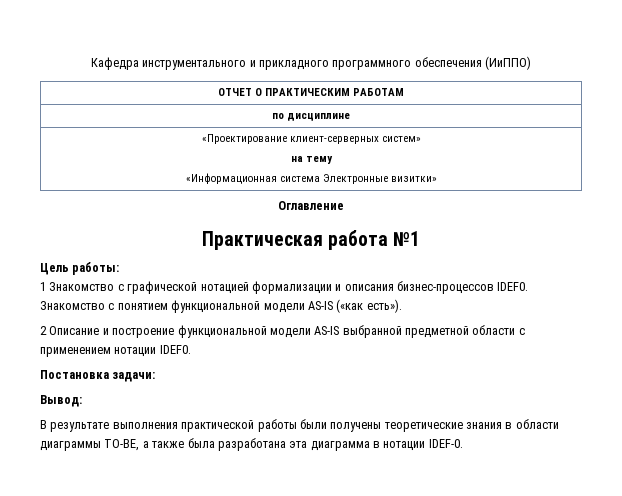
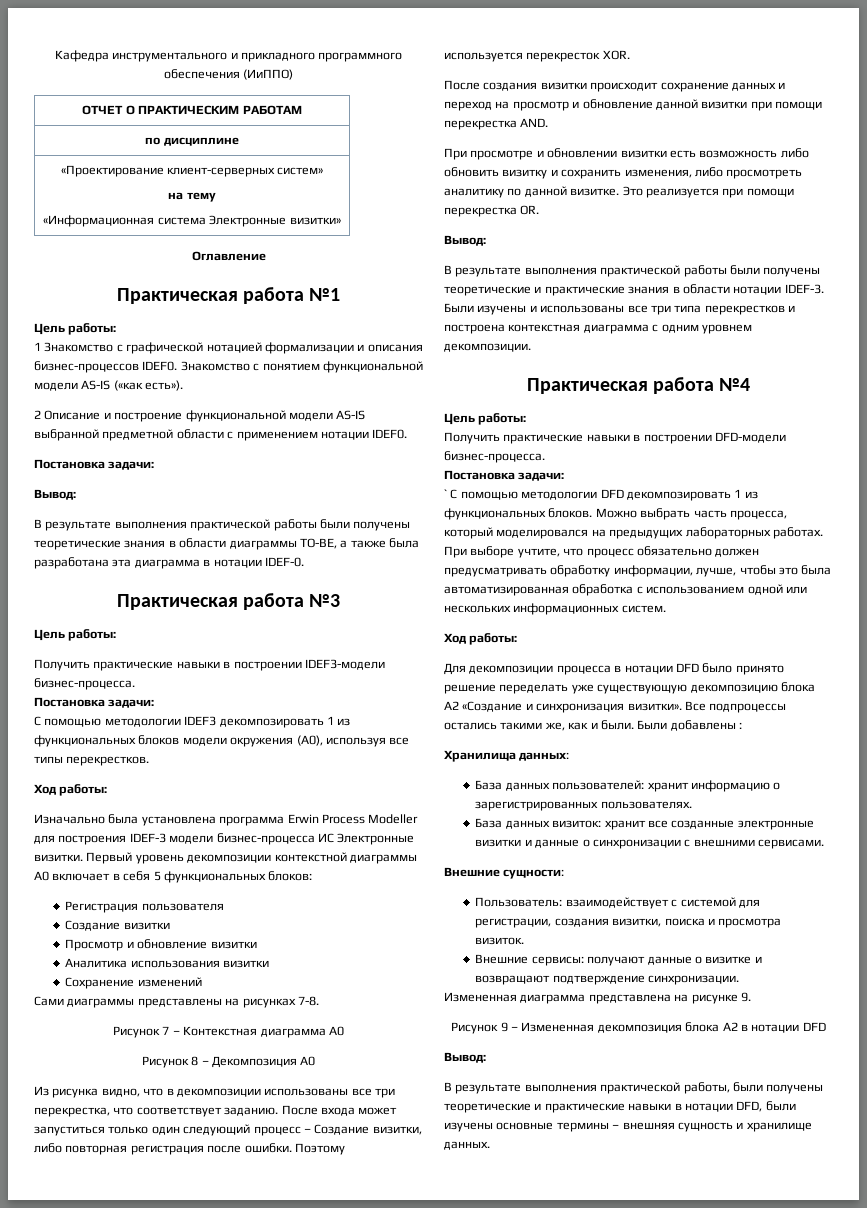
+ Практическая работа №3
+ Цель работы:
+ Получить практические навыки в построении IDEF3-модели бизнес-процесса.
+ Постановка задачи:
+ С помощью методологии IDEF3 декомпозировать 1 из функциональных блоков модели окружения (A0), используя все типы перекрестков.
+ Ход работы:
+ Изначально была установлена программа Erwin Process Modeller для построения IDEF-3 модели бизнес-процесса ИС Электронные визитки. Первый уровень декомпозиции контекстной диаграммы А0 включает в себя 5 функциональных блоков:
+ Регистрация пользователя
+ Создание визитки
+ Просмотр и обновление визитки
+ Аналитика использования визитки
+ Сохранение изменений
+ Сами диаграммы представлены на рисунках 7-8.
+ Рисунок 7 – Контекстная диаграмма А0
+ Рисунок 8 – Декомпозиция А0
+ Из рисунка видно, что в декомпозиции использованы все три перекрестка, что соответствует заданию. После входа может запуститься только один следующий процесс – Создание визитки, либо повторная регистрация после ошибки. Поэтому используется перекресток XOR.
+ После создания визитки происходит сохранение данных и переход на просмотр и обновление данной визитки при помощи перекрестка AND.
+ При просмотре и обновлении визитки есть возможность либо обновить визитку и сохранить изменения, либо просмотреть аналитику по данной визитке. Это реализуется при помощи перекрестка OR.
+ Вывод:
+ В результате выполнения практической работы были получены теоретические и практические знания в области нотации IDEF-3. Были изучены и использованы все три типа перекрестков и построена контекстная диаграмма с одним уровнем декомпозиции.
+ Практическая работа №4
+ Цель работы:
+ Получить практические навыки в построении DFD-модели бизнес-процесса.
+ Постановка задачи:
+ ` С помощью методологии DFD декомпозировать 1 из функциональных блоков. Можно выбрать часть процесса, который моделировался на предыдущих лабораторных работах. При выборе учтите, что процесс обязательно должен предусматривать обработку информации, лучше, чтобы это была автоматизированная обработка с использованием одной или нескольких информационных систем.
+ Ход работы:
+ Для декомпозиции процесса в нотации DFD было принято решение переделать уже существующую декомпозицию блока А2 «Создание и синхронизация визитки». Все подпроцессы остались такими же, как и были. Были добавлены :
+ Хранилища данных:
+ База данных пользователей: хранит информацию о зарегистрированных пользователях.
+ База данных визиток: хранит все созданные электронные визитки и данные о синхронизации с внешними сервисами.
+ Внешние сущности:
+ Пользователь: взаимодействует с системой для регистрации, создания визитки, поиска и просмотра визиток.
+ Внешние сервисы: получают данные о визитке и возвращают подтверждение синхронизации.
+ Измененная диаграмма представлена на рисунке 9.
+ Рисунок 9 – Измененная декомпозиция блока А2 в нотации DFD
+ Вывод:
+ В результате выполнения практической работы, были получены теоретические и практические навыки в нотации DFD, были изучены основные термины – внешняя сущность и хранилище данных.

